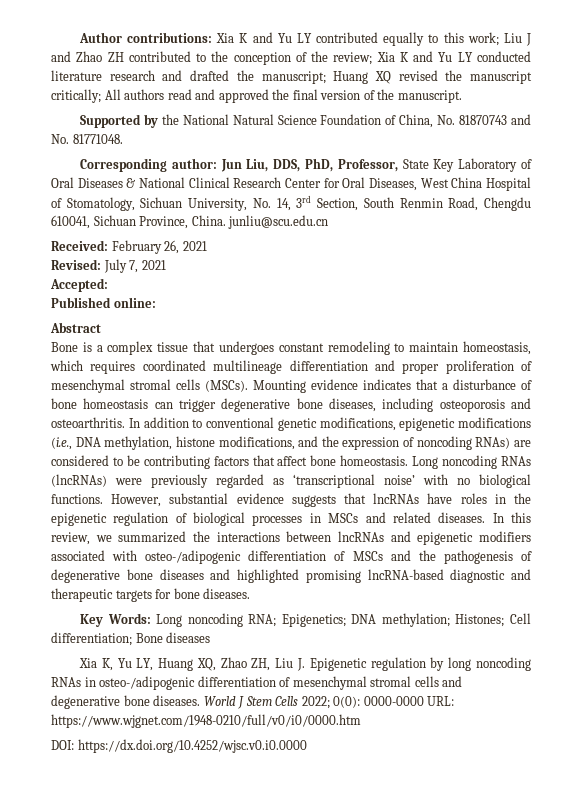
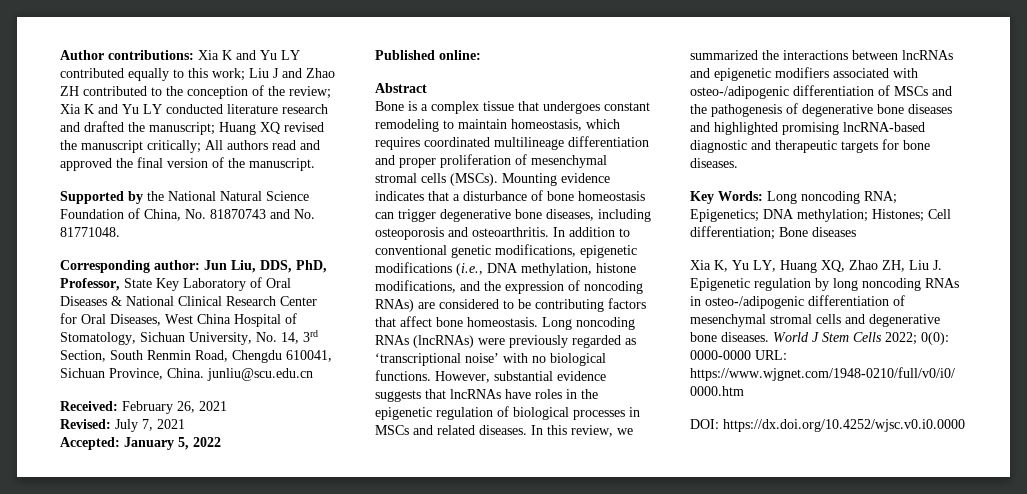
- Accepted:
+ Accepted: January 5, 2022

